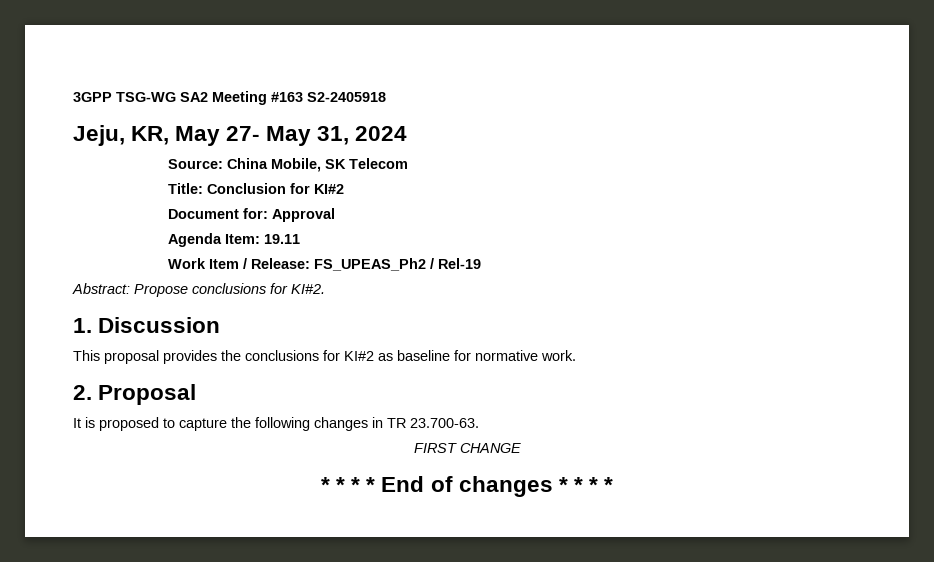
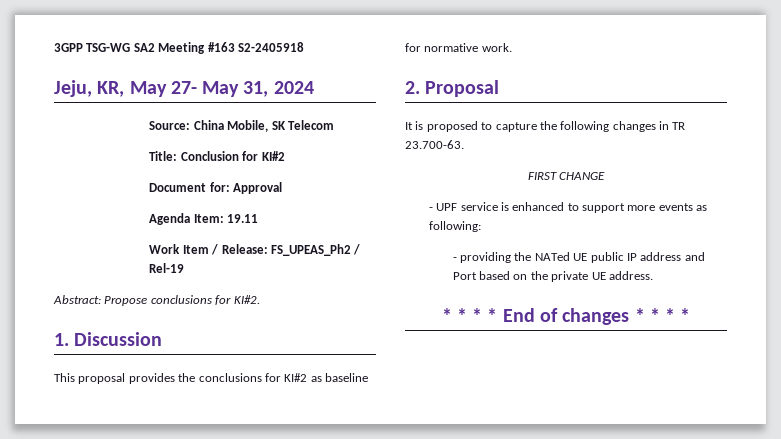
+ - UPF service is enhanced to support more events as following:
+ - providing the NATed UE public IP address and Port based on the private UE address.

